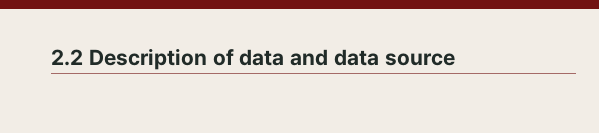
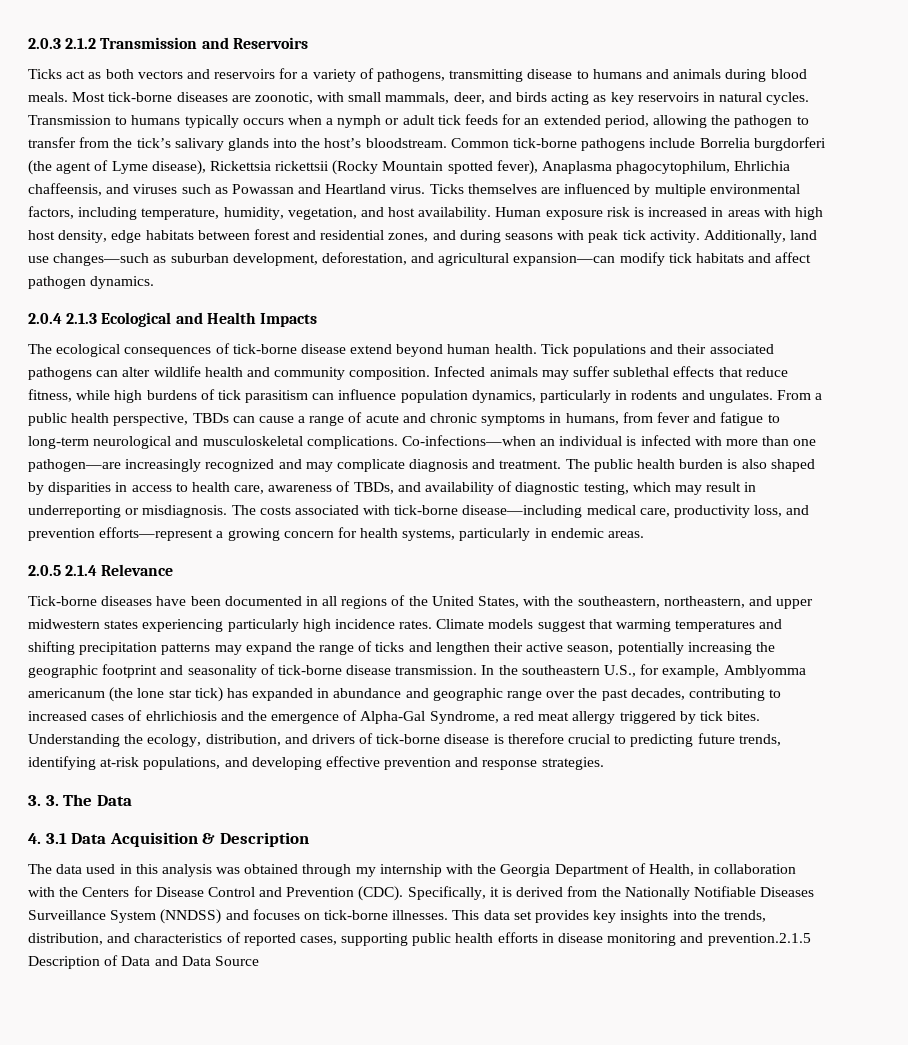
- 2.2 Description of data and data source
+ 2.0.3 2.1.2 Transmission and Reservoirs
+ Ticks act as both vectors and reservoirs for a variety of pathogens, transmitting disease to humans and animals during blood meals. Most tick-borne diseases are zoonotic, with small mammals, deer, and birds acting as key reservoirs in natural cycles. Transmission to humans typically occurs when a nymph or adult tick feeds for an extended period, allowing the pathogen to transfer from the tick’s salivary glands into the host’s bloodstream. Common tick-borne pathogens include Borrelia burgdorferi (the agent of Lyme disease), Rickettsia rickettsii (Rocky Mountain spotted fever), Anaplasma phagocytophilum, Ehrlichia chaffeensis, and viruses such as Powassan and Heartland virus. Ticks themselves are influenced by multiple environmental factors, including temperature, humidity, vegetation, and host availability. Human exposure risk is increased in areas with high host density, edge habitats between forest and residential zones, and during seasons with peak tick activity. Additionally, land use changes—such as suburban development, deforestation, and agricultural expansion—can modify tick habitats and affect pathogen dynamics.
+ 2.0.4 2.1.3 Ecological and Health Impacts
+ The ecological consequences of tick-borne disease extend beyond human health. Tick populations and their associated pathogens can alter wildlife health and community composition. Infected animals may suffer sublethal effects that reduce fitness, while high burdens of tick parasitism can influence population dynamics, particularly in rodents and ungulates. From a public health perspective, TBDs can cause a range of acute and chronic symptoms in humans, from fever and fatigue to long-term neurological and musculoskeletal complications. Co-infections—when an individual is infected with more than one pathogen—are increasingly recognized and may complicate diagnosis and treatment. The public health burden is also shaped by disparities in access to health care, awareness of TBDs, and availability of diagnostic testing, which may result in underreporting or misdiagnosis. The costs associated with tick-borne disease—including medical care, productivity loss, and prevention efforts—represent a growing concern for health systems, particularly in endemic areas.
+ 2.0.5 2.1.4 Relevance
+ Tick-borne diseases have been documented in all regions of the United States, with the southeastern, northeastern, and upper midwestern states experiencing particularly high incidence rates. Climate models suggest that warming temperatures and shifting precipitation patterns may expand the range of ticks and lengthen their active season, potentially increasing the geographic footprint and seasonality of tick-borne disease transmission. In the southeastern U.S., for example, Amblyomma americanum (the lone star tick) has expanded in abundance and geographic range over the past decades, contributing to increased cases of ehrlichiosis and the emergence of Alpha-Gal Syndrome, a red meat allergy triggered by tick bites. Understanding the ecology, distribution, and drivers of tick-borne disease is therefore crucial to predicting future trends, identifying at-risk populations, and developing effective prevention and response strategies.
+ 3. 3. The Data
+ 4. 3.1 Data Acquisition & Description
+ The data used in this analysis was obtained through my internship with the Georgia Department of Health, in collaboration with the Centers for Disease Control and Prevention (CDC). Specifically, it is derived from the Nationally Notifiable Diseases Surveillance System (NNDSS) and focuses on tick-borne illnesses. This data set provides key insights into the trends, distribution, and characteristics of reported cases, supporting public health efforts in disease monitoring and prevention.2.1.5 Description of Data and Data Source

